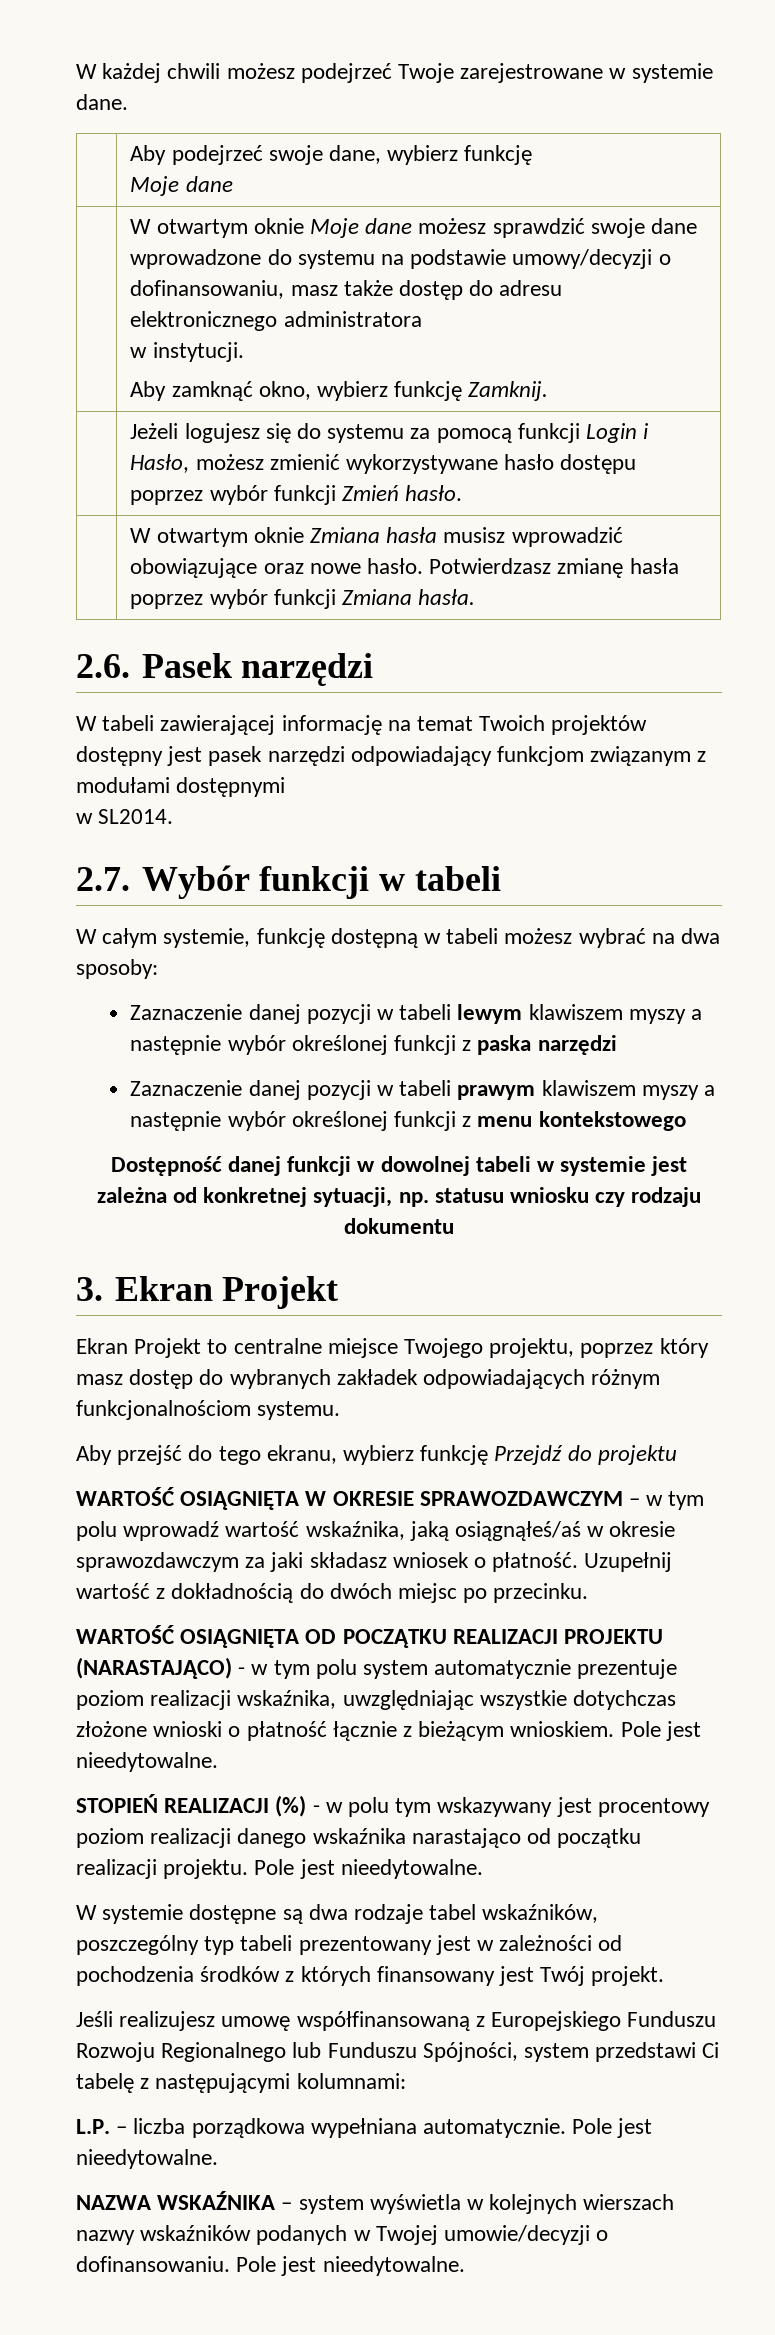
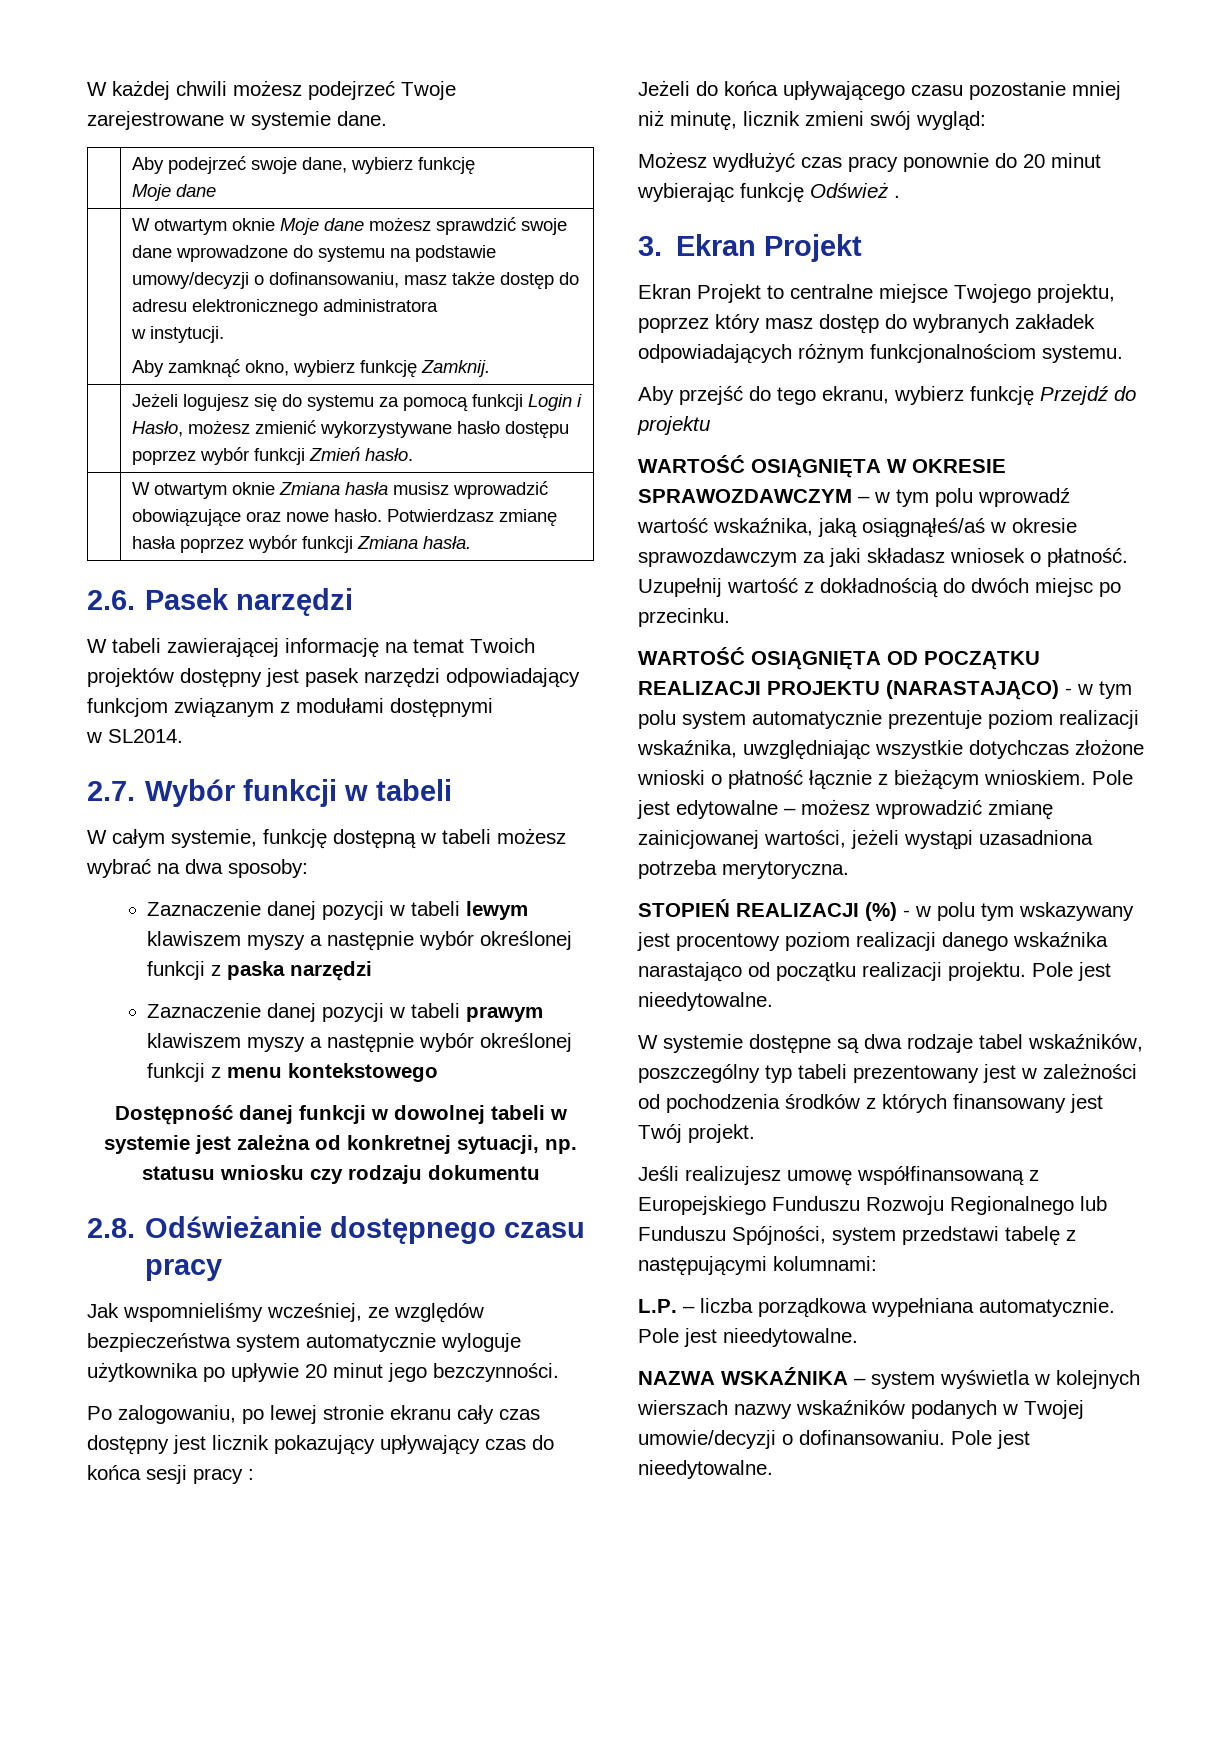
+ 2.8. Odświeżanie dostępnego czasu pracy
+ Jak wspomnieliśmy wcześniej, ze względów bezpieczeństwa system automatycznie wyloguje użytkownika po upływie 20 minut jego bezczynności.
+ Po zalogowaniu, po lewej stronie ekranu cały czas dostępny jest licznik pokazujący upływający czas do końca sesji pracy :
+ Jeżeli do końca upływającego czasu pozostanie mniej niż minutę, licznik zmieni swój wygląd:
+ Możesz wydłużyć czas pracy ponownie do 20 minut wybierając funkcję Odśwież .
- WARTOŚĆ OSIĄGNIĘTA OD POCZĄTKU REALIZACJI PROJEKTU (NARASTAJĄCO) - w tym polu system automatycznie prezentuje poziom realizacji wskaźnika, uwzględniając wszystkie dotychczas złożone wnioski o płatność łącznie z bieżącym wnioskiem. Pole jest nieedytowalne.
+ WARTOŚĆ OSIĄGNIĘTA OD POCZĄTKU REALIZACJI PROJEKTU (NARASTAJĄCO) - w tym polu system automatycznie prezentuje poziom realizacji wskaźnika, uwzględniając wszystkie dotychczas złożone wnioski o płatność łącznie z bieżącym wnioskiem. Pole jest edytowalne – możesz wprowadzić zmianę zainicjowanej wartości, jeżeli wystąpi uzasadniona potrzeba merytoryczna.
- Jeśli realizujesz umowę współfinansowaną z Europejskiego Funduszu Rozwoju Regionalnego lub Funduszu Spójności, system przedstawi Ci tabelę z następującymi kolumnami:
+ Jeśli realizujesz umowę współfinansowaną z Europejskiego Funduszu Rozwoju Regionalnego lub Funduszu Spójności, system przedstawi tabelę z następującymi kolumnami:

